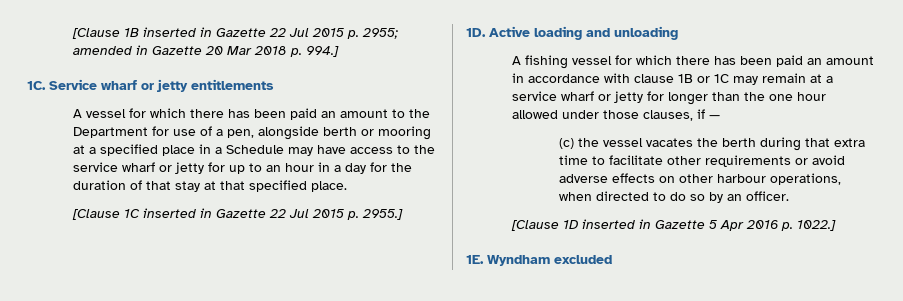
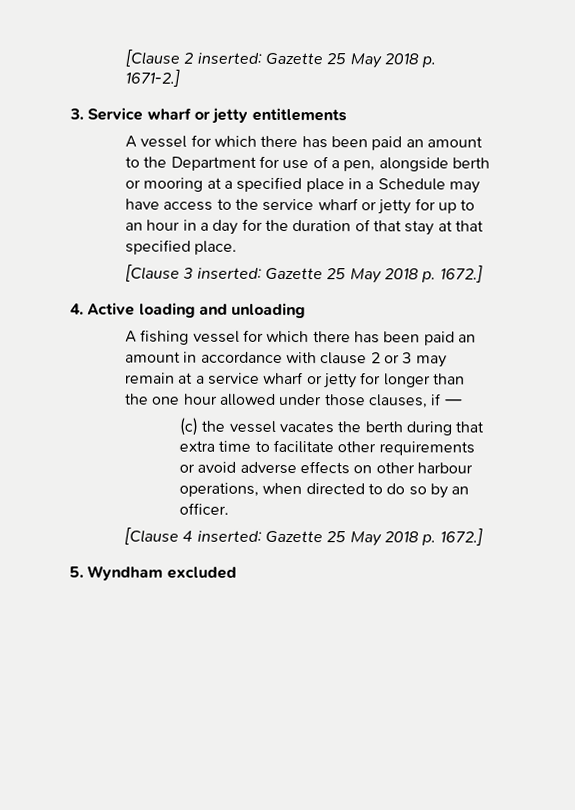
- [Clause 1B inserted in Gazette 22 Jul 2015 p. 2955; amended in Gazette 20 Mar 2018 p. 994.]
- 1C. Service wharf or jetty entitlements
+ [Clause 2 inserted: Gazette 25 May 2018 p. 1671-2.]
+ 3. Service wharf or jetty entitlements
- [Clause 1C inserted in Gazette 22 Jul 2015 p. 2955.]
- 1D. Active loading and unloading
+ [Clause 3 inserted: Gazette 25 May 2018 p. 1672.]
+ 4. Active loading and unloading
- A fishing vessel for which there has been paid an amount in accordance with clause 1B or 1C may remain at a service wharf or jetty for longer than the one hour allowed under those clauses, if —
+ A fishing vessel for which there has been paid an amount in accordance with clause 2 or 3 may remain at a service wharf or jetty for longer than the one hour allowed under those clauses, if —
- [Clause 1D inserted in Gazette 5 Apr 2016 p. 1022.]
- 1E. Wyndham excluded
+ [Clause 4 inserted: Gazette 25 May 2018 p. 1672.]
+ 5. Wyndham excluded

